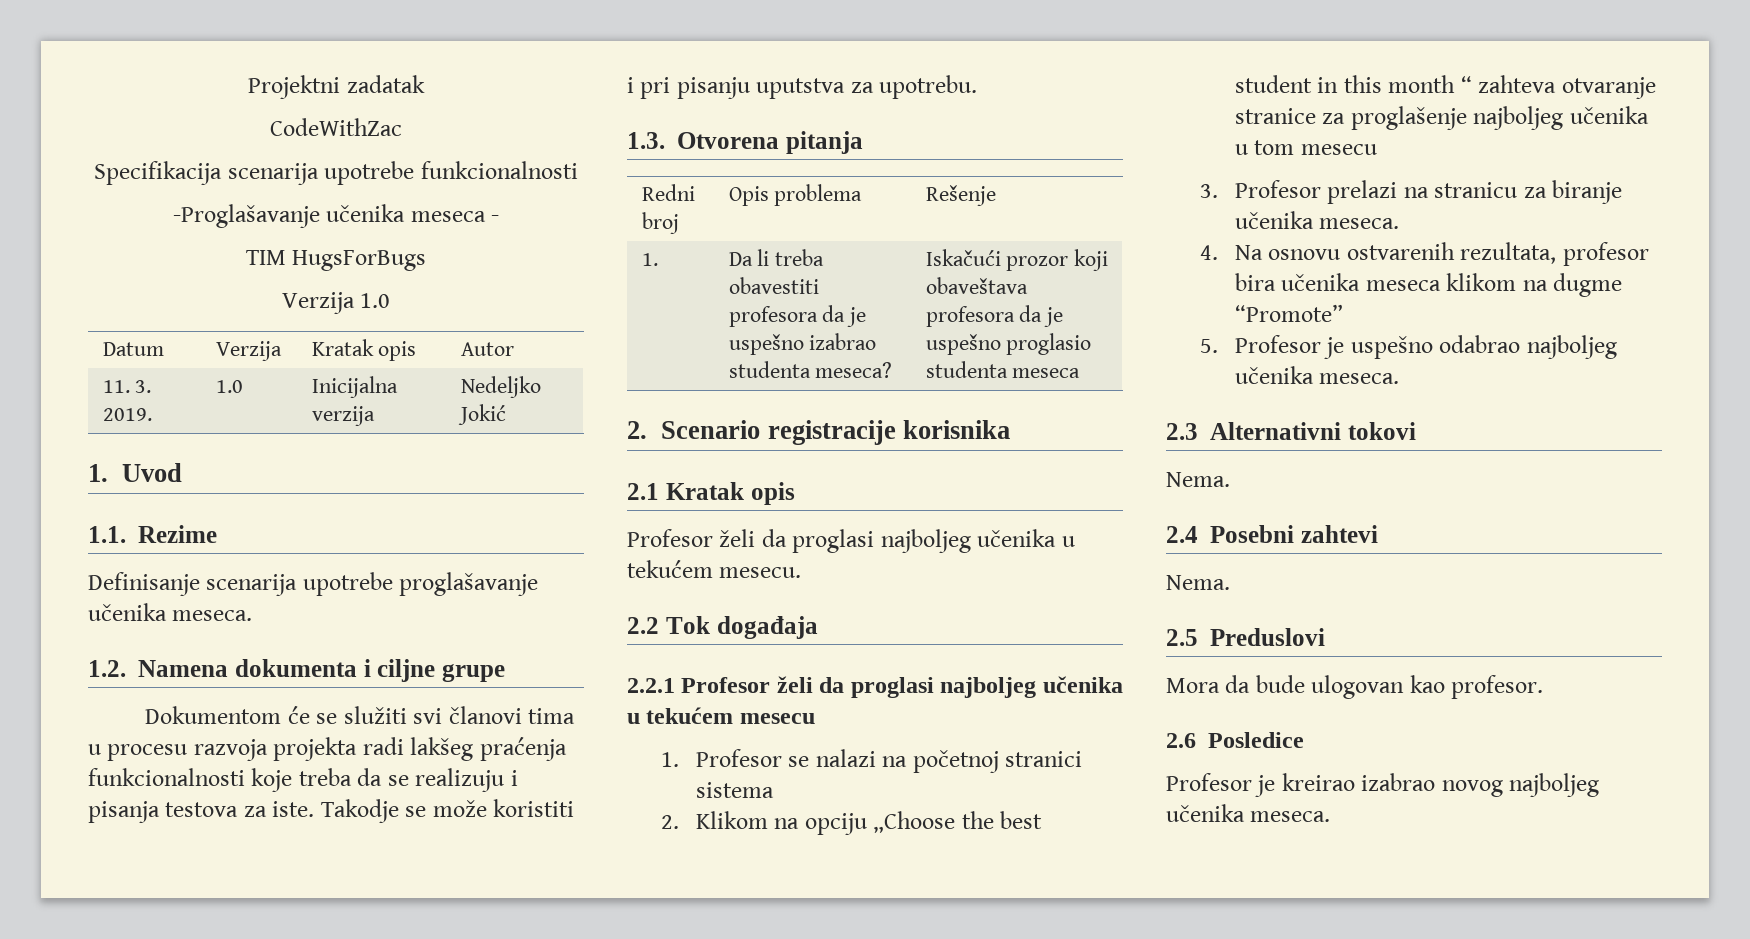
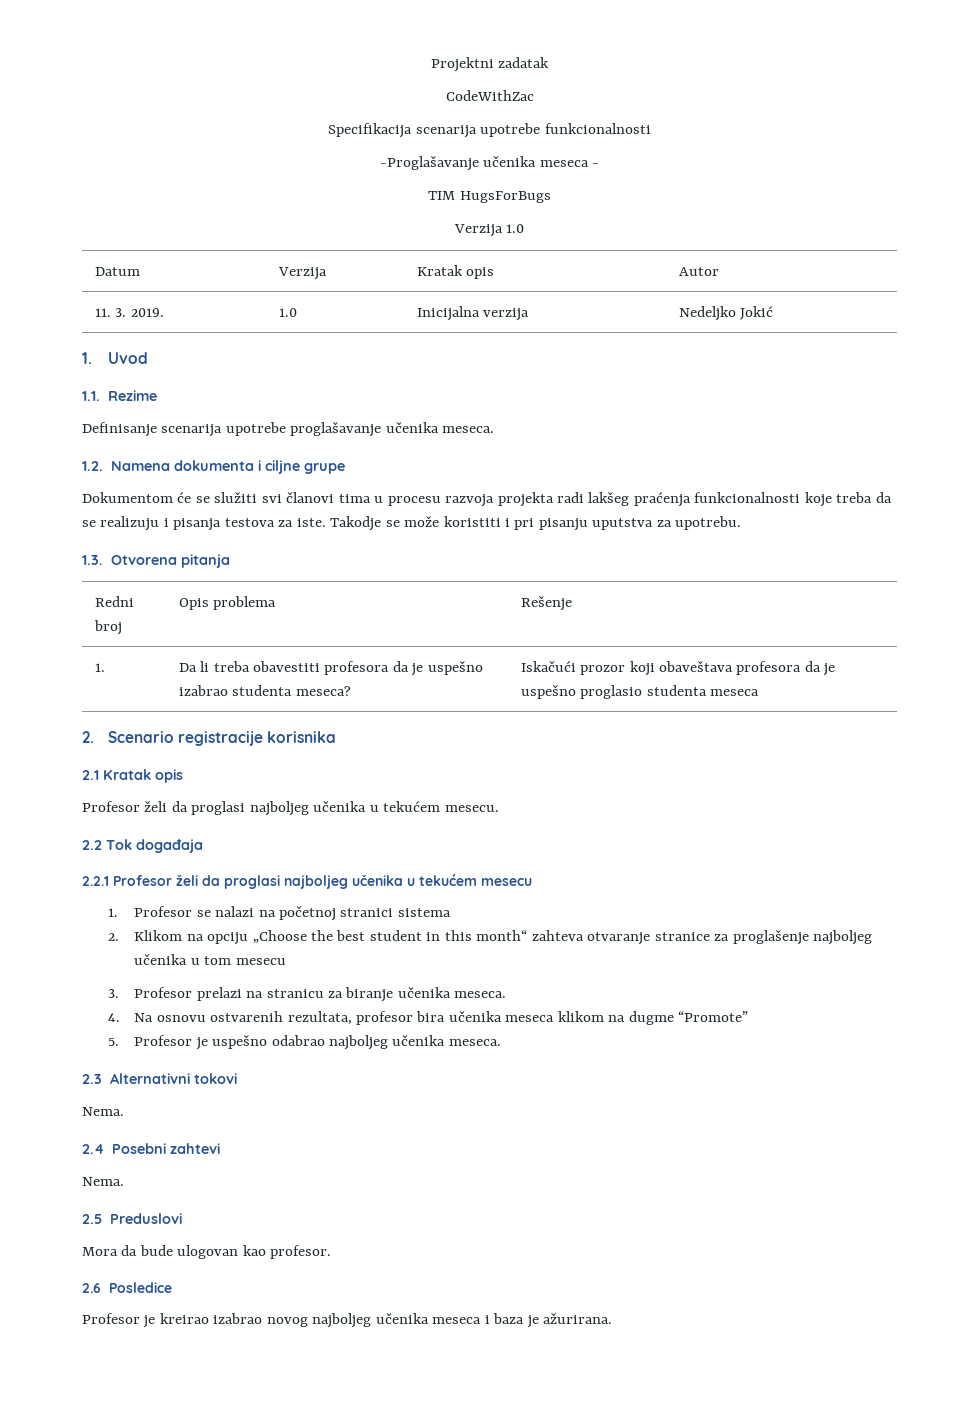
- 2. Klikom na opciju „Choose the best student in this month “ zahteva otvaranje stranice za proglašenje najboljeg učenika u tom mesecu
+ 2. Klikom na opciju „Choose the best student in this month“ zahteva otvaranje stranice za proglašenje najboljeg učenika u tom mesecu
- Profesor je kreirao izabrao novog najboljeg učenika meseca.
+ Profesor je kreirao izabrao novog najboljeg učenika meseca i baza je ažurirana.

